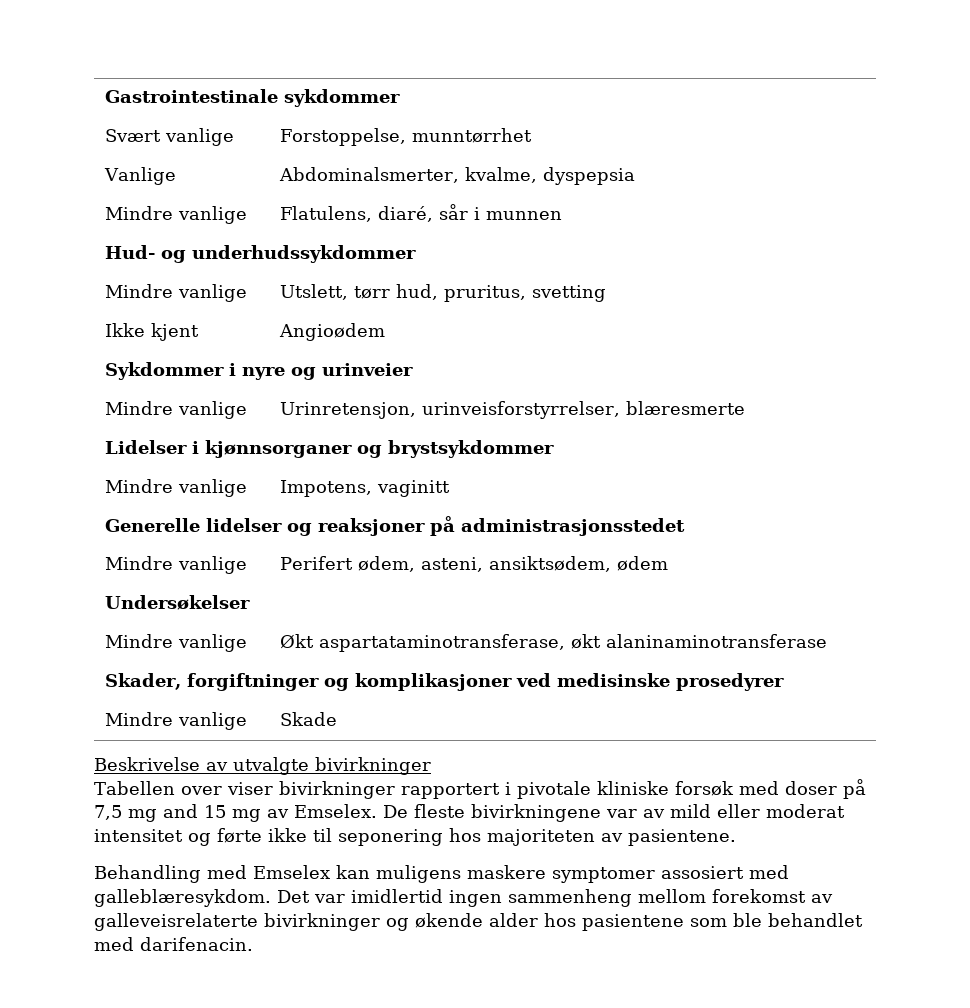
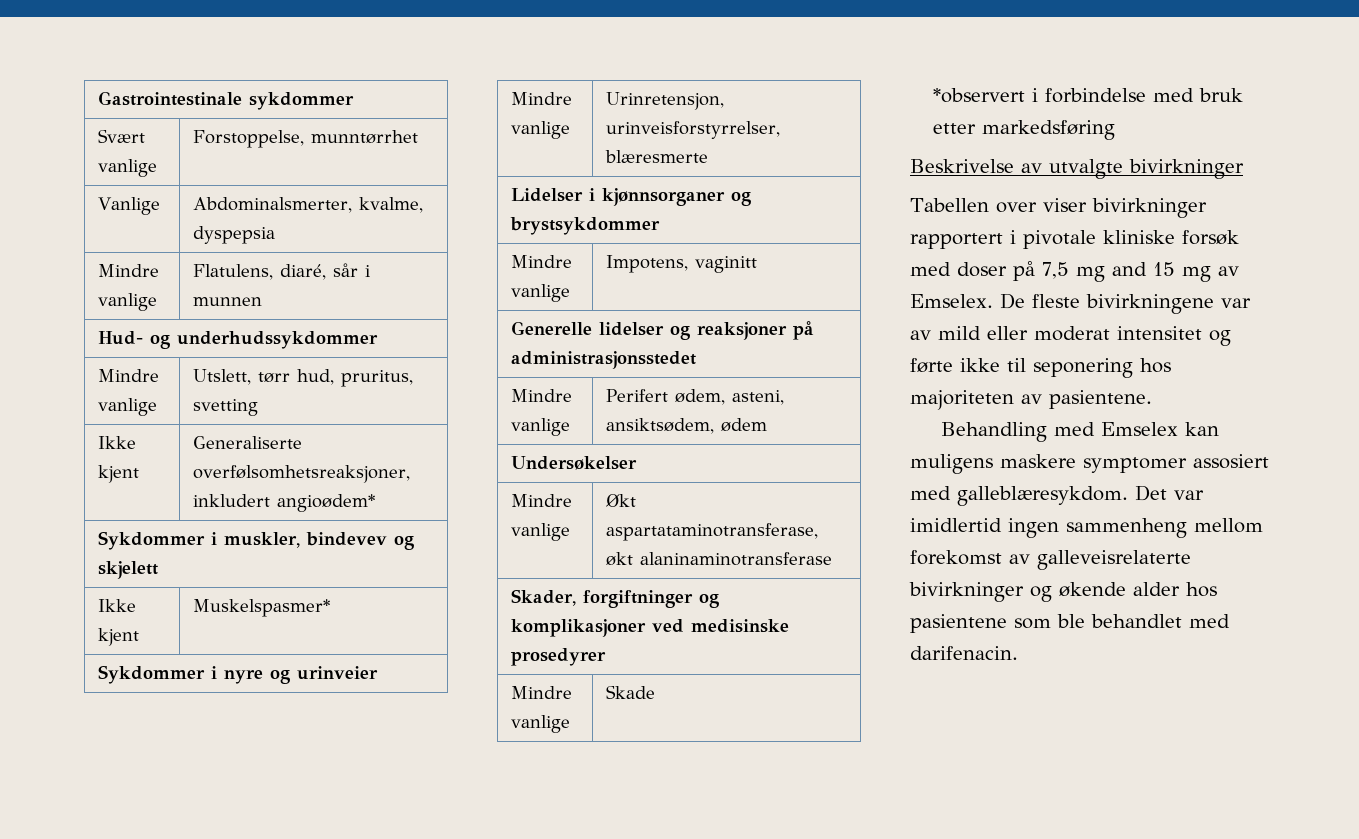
- Ikke kjent | Angioødem
+ Ikke kjent | Generaliserte overfølsomhetsreaksjoner, inkludert angioødem*
+ Sykdommer i muskler, bindevev og skjelett
+ Ikke kjent | Muskelspasmer*
+ *observert i forbindelse med bruk etter markedsføring

